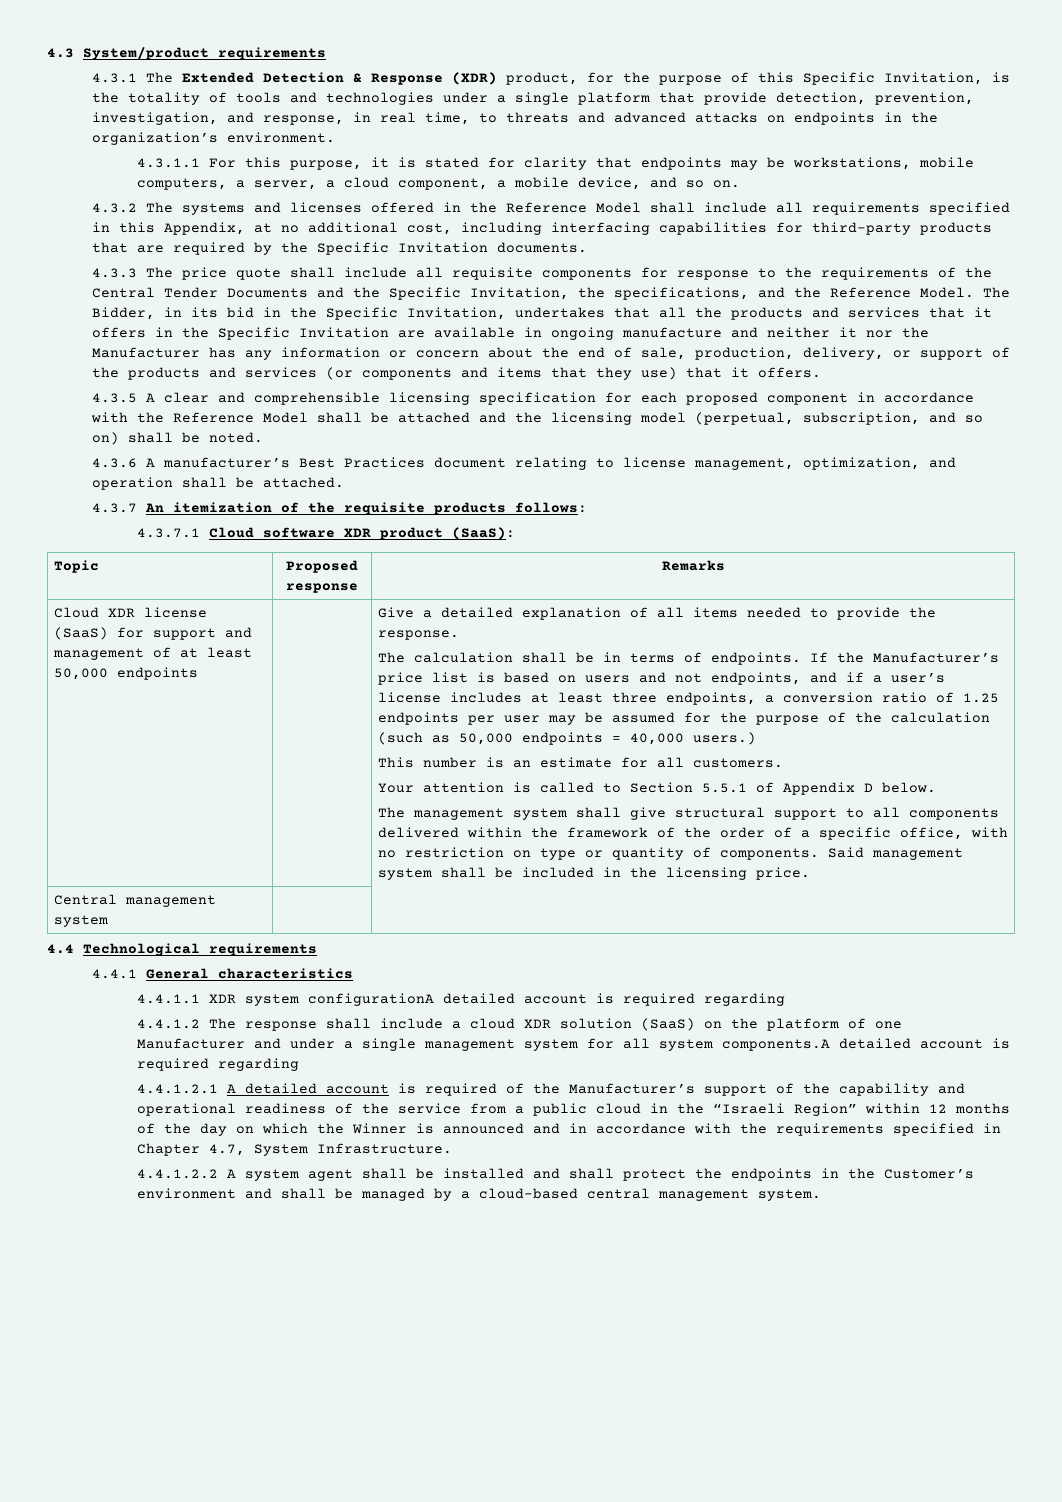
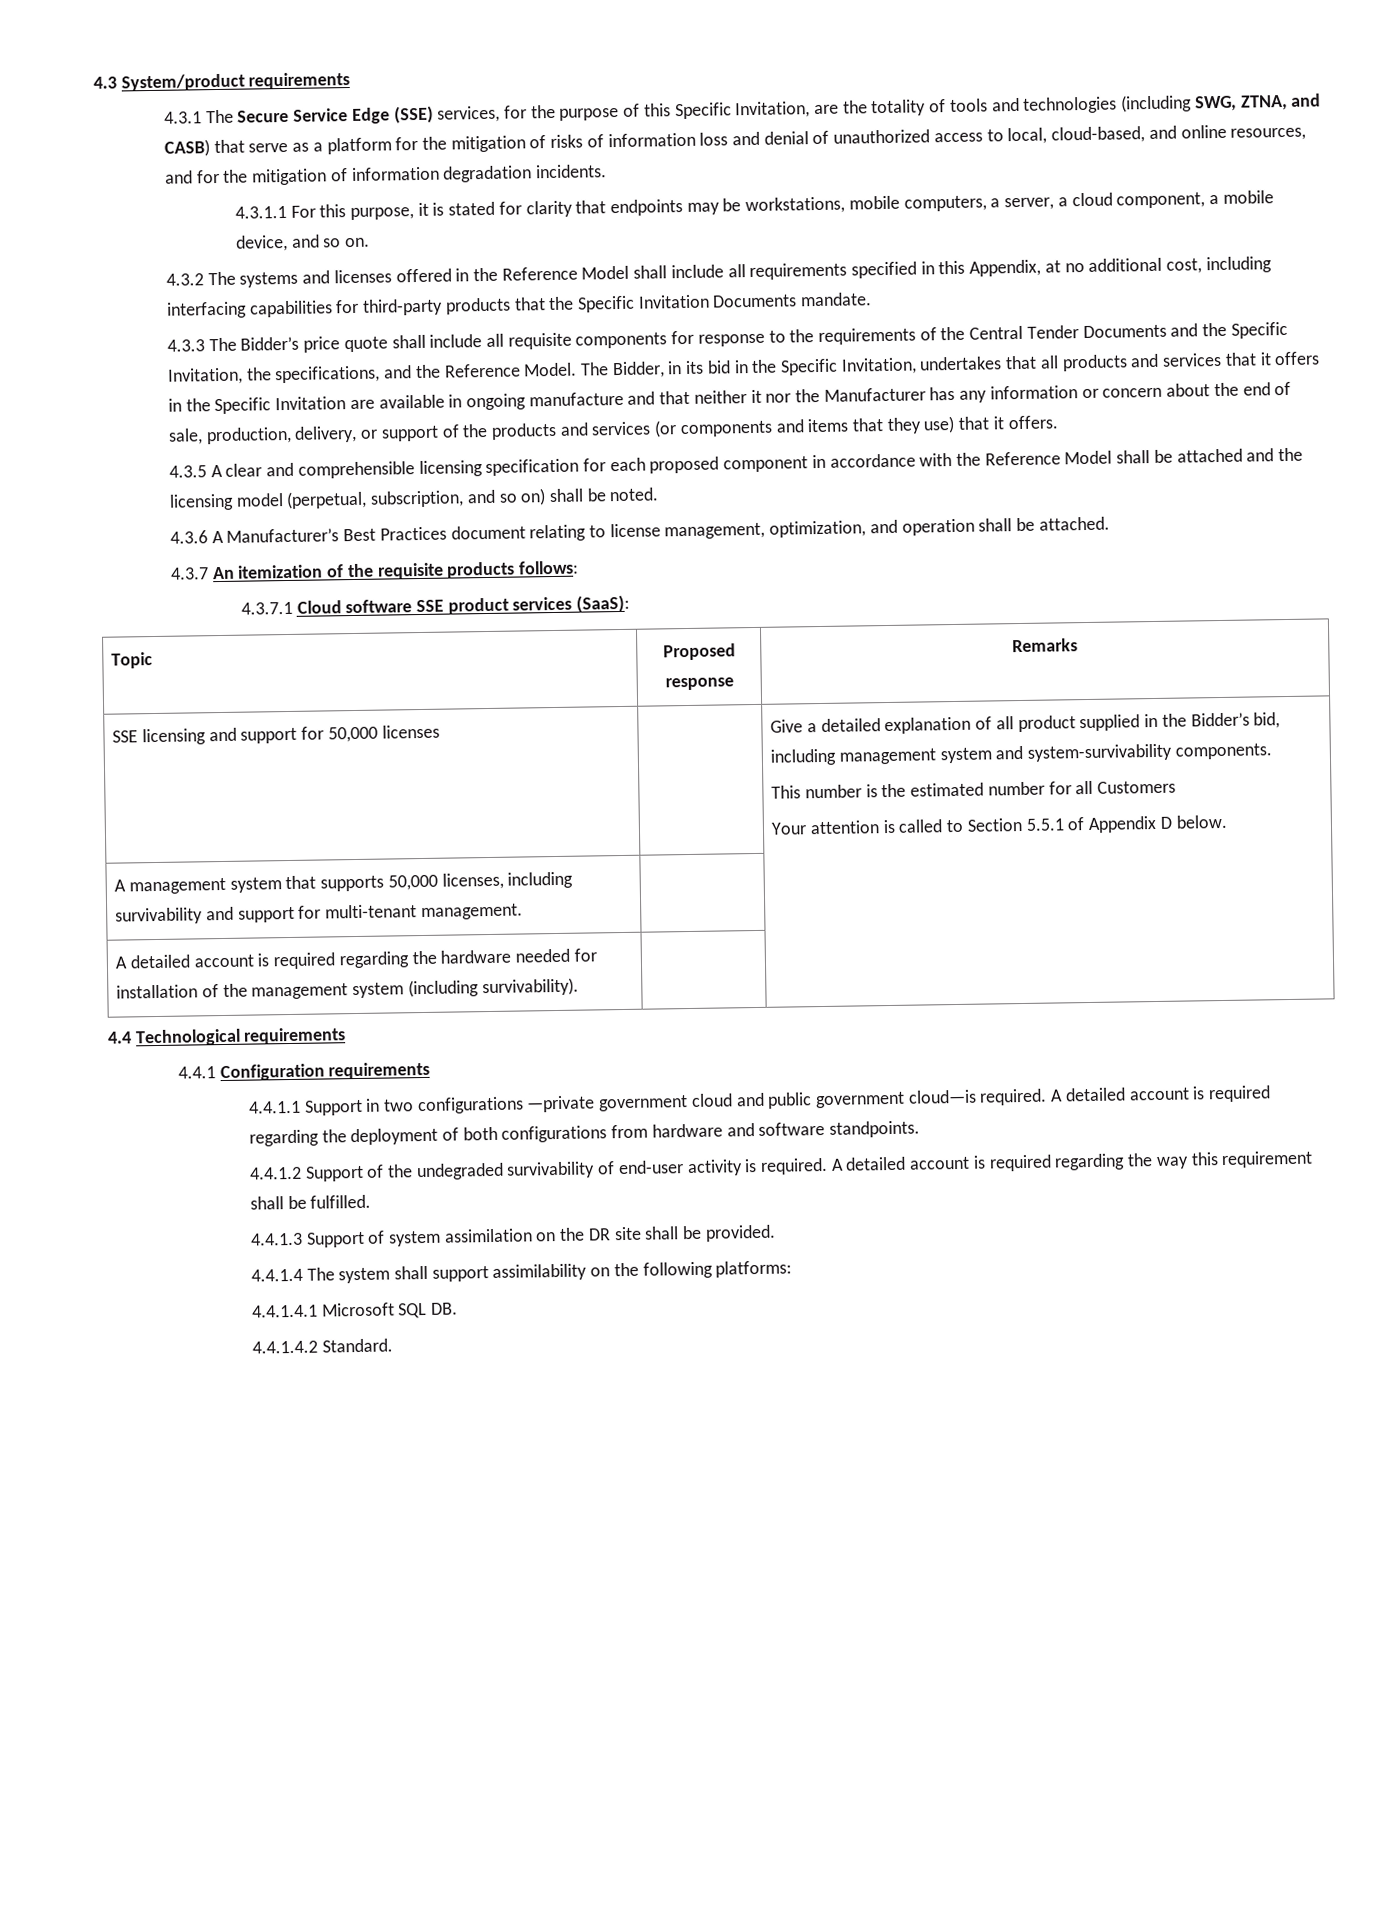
- 4.3.1 The Extended Detection & Response (XDR) product, for the purpose of this Specific Invitation, is the totality of tools and technologies under a single platform that provide detection, prevention, investigation, and response, in real time, to threats and advanced attacks on endpoints in the organization’s environment.
+ 4.3.1 The Secure Service Edge (SSE) services, for the purpose of this Specific Invitation, are the totality of tools and technologies (including SWG, ZTNA, and CASB) that serve as a platform for the mitigation of risks of information loss and denial of unauthorized access to local, cloud-based, and online resources, and for the mitigation of information degradation incidents.
- 4.3.2 The systems and licenses offered in the Reference Model shall include all requirements specified in this Appendix, at no additional cost, including interfacing capabilities for third-party products that are required by the Specific Invitation documents.
+ 4.3.2 The systems and licenses offered in the Reference Model shall include all requirements specified in this Appendix, at no additional cost, including interfacing capabilities for third-party products that the Specific Invitation Documents mandate.
- 4.3.3 The price quote shall include all requisite components for response to the requirements of the Central Tender Documents and the Specific Invitation, the specifications, and the Reference Model.
+ 4.3.3 The Bidder’s price quote shall include all requisite components for response to the requirements of the Central Tender Documents and the Specific Invitation, the specifications, and the Reference Model.
- The Bidder, in its bid in the Specific Invitation, undertakes that all the products and services that it offers in the Specific Invitation are available in ongoing manufacture and neither it nor the Manufacturer has any information or concern about the end of sale, production, delivery, or support of the products and services (or components and items that they use) that it offers.
+ The Bidder, in its bid in the Specific Invitation, undertakes that all products and services that it offers in the Specific Invitation are available in ongoing manufacture and that neither it nor the Manufacturer has any information or concern about the end of sale, production, delivery, or support of the products and services (or components and items that they use) that it offers.
- 4.3.6 A manufacturer’s Best Practices document relating to license management, optimization, and operation shall be attached.
+ 4.3.6 A Manufacturer’s Best Practices document relating to license management, optimization, and operation shall be attached.
- 4.3.7.1 Cloud software XDR product (SaaS):
+ 4.3.7.1 Cloud software SSE product services (SaaS):
- Cloud XDR license (SaaS) for support and management of at least 50,000 endpoints
+ SSE licensing and support for 50,000 licenses
- Give a detailed explanation of all items needed to provide the response.
- The calculation shall be in terms of endpoints. If the Manufacturer’s price list is based on users and not endpoints, and if a user’s license includes at least three endpoints, a conversion ratio of 1.25 endpoints per user may be assumed for the purpose of the calculation (such as 50,000 endpoints = 40,000 users.)
+ Give a detailed explanation of all product supplied in the Bidder’s bid, including management system and system-survivability components.
- This number is an estimate for all customers.
+ This number is the estimated number for all Customers
- The management system shall give structural support to all components delivered within the framework of the order of a specific office, with no restriction on type or quantity of components. Said management system shall be included in the licensing price.
- Central management system | |
+ A management system that supports 50,000 licenses, including survivability and support for multi-tenant management. | |
+ A detailed account is required regarding the hardware needed for installation of the management system (including survivability). | |
- 4.4.1 General characteristics
+ 4.4.1 Configuration requirements
- 4.4.1.1 XDR system configurationA detailed account is required regarding
- 4.4.1.2 The response shall include a cloud XDR solution (SaaS) on the platform of one Manufacturer and under a single management system for all system components.A detailed account is required regarding
- 4.4.1.2.1 A detailed account is required of the Manufacturer’s support of the capability and operational readiness of the service from a public cloud in the “Israeli Region” within 12 months of the day on which the Winner is announced and in accordance with the requirements specified in Chapter 4.7, System Infrastructure.
- 4.4.1.2.2 A system agent shall be installed and shall protect the endpoints in the Customer’s environment and shall be managed by a cloud-based central management system.
+ 4.4.1.1 Support in two configurations —private government cloud and public government cloud—is required. A detailed account is required regarding the deployment of both configurations from hardware and software standpoints.
+ 4.4.1.2 Support of the undegraded survivability of end-user activity is required. A detailed account is required regarding the way this requirement shall be fulfilled.
+ 4.4.1.3 Support of system assimilation on the DR site shall be provided.
+ 4.4.1.4 The system shall support assimilability on the following platforms:
+ 4.4.1.4.1 Microsoft SQL DB.
+ 4.4.1.4.2 Standard.

